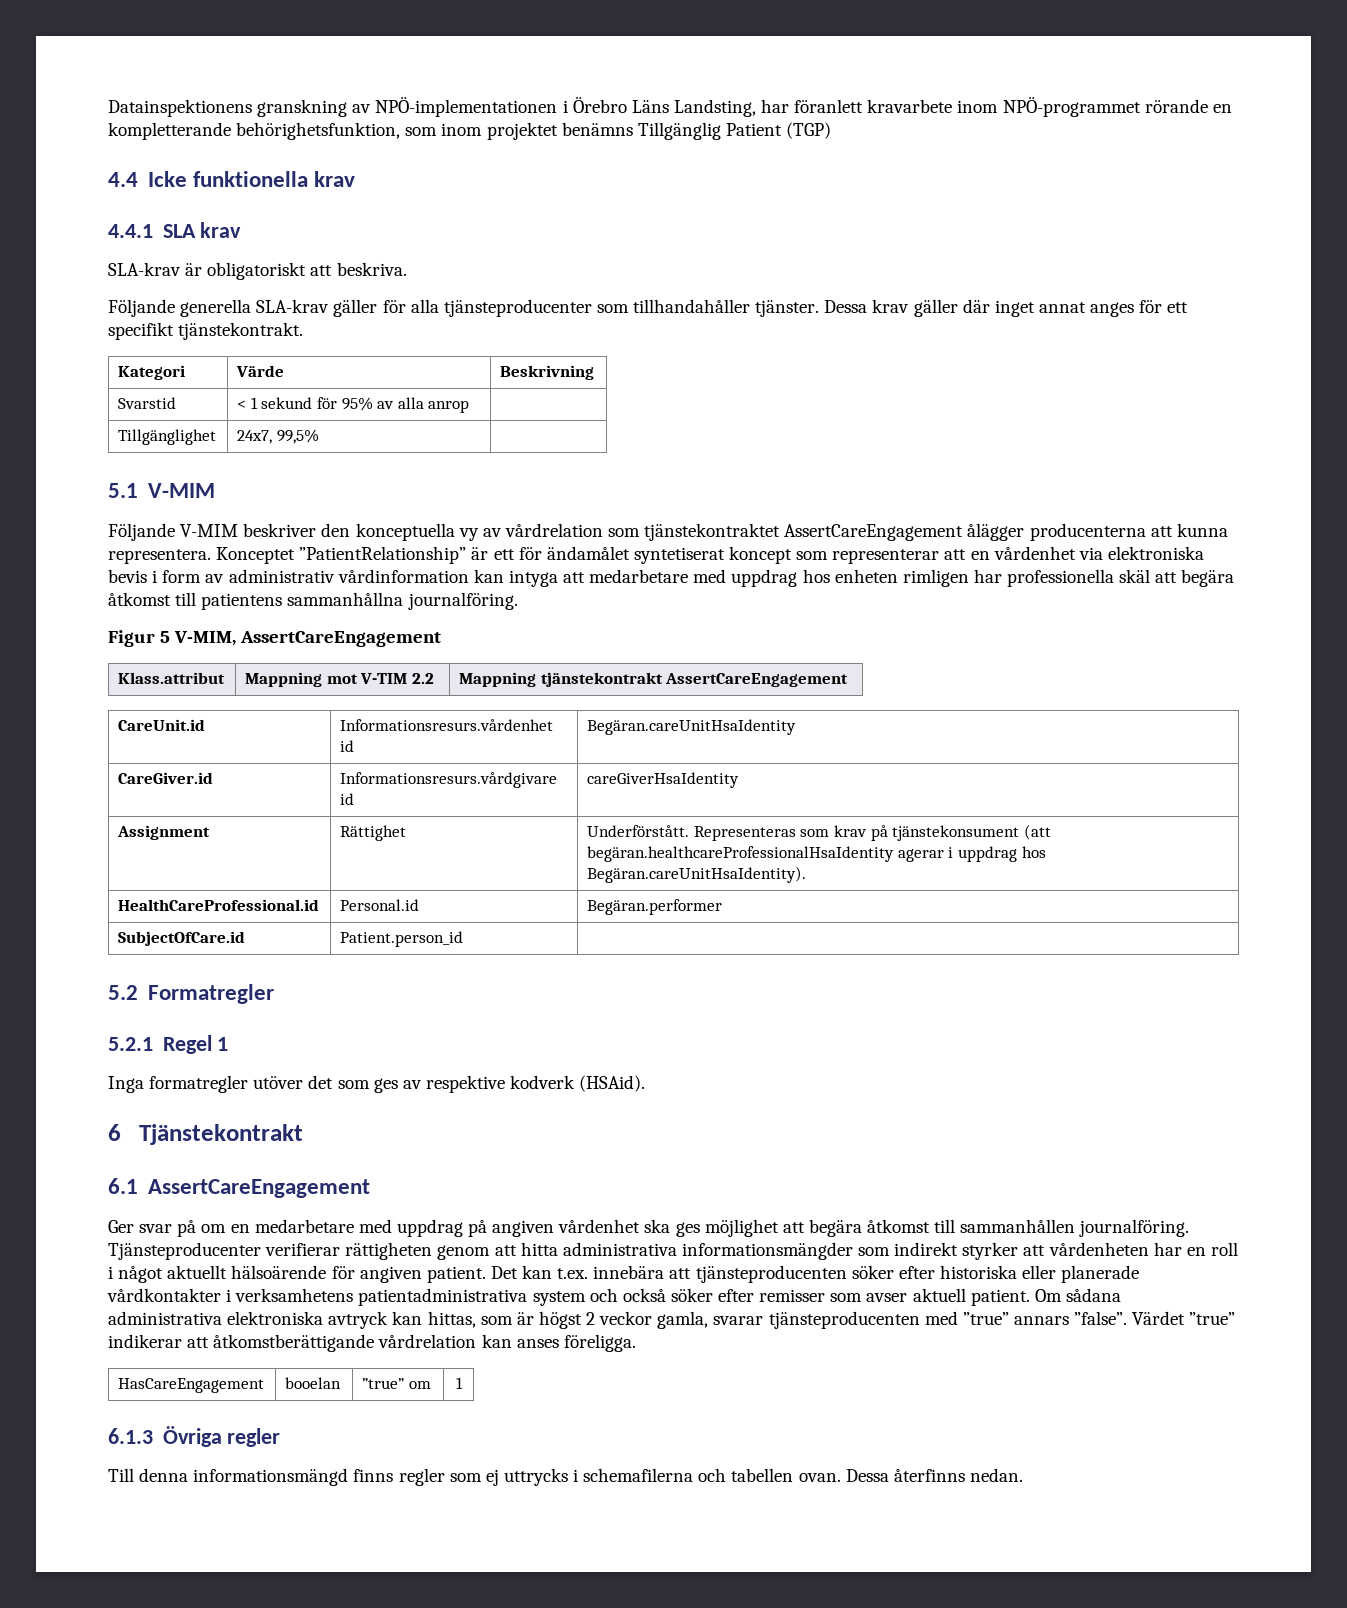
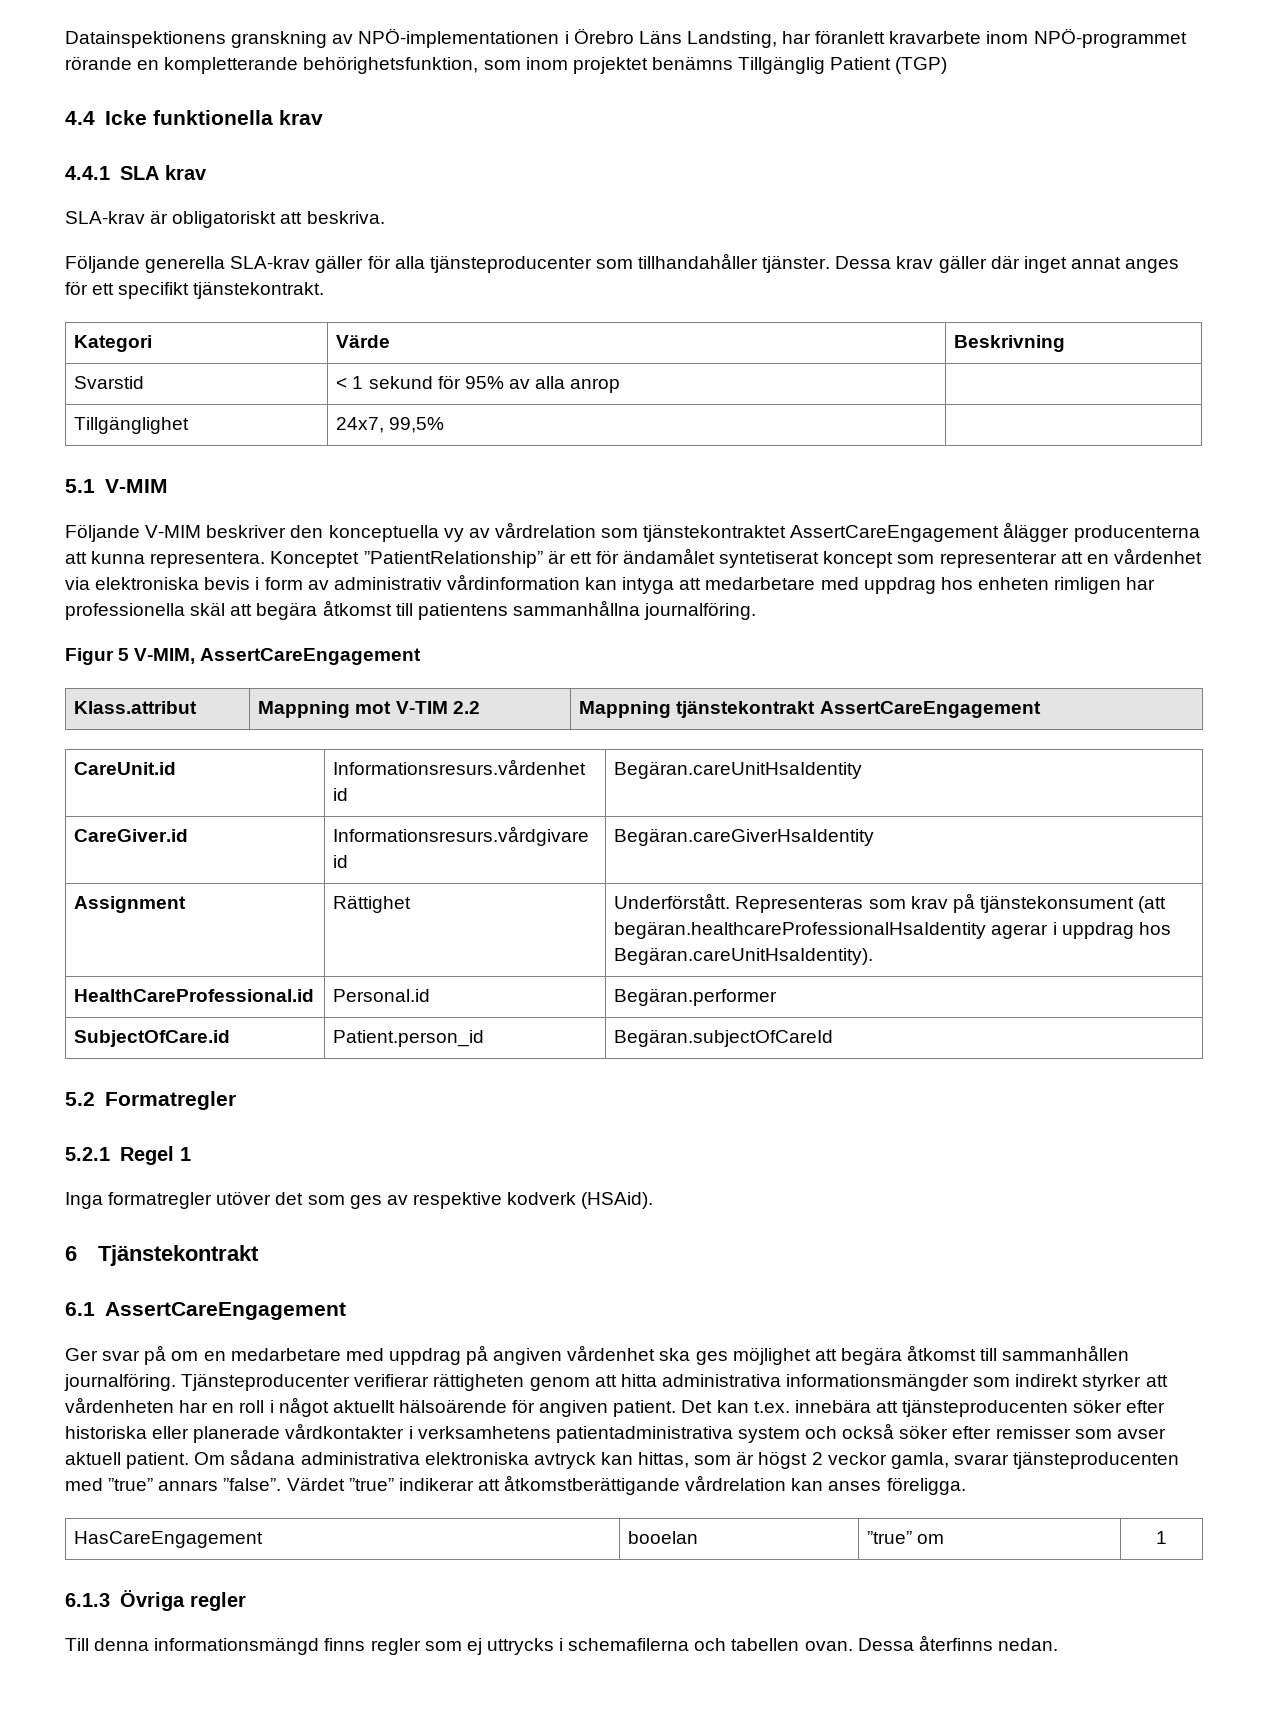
- CareGiver.id | Informationsresurs.vårdgivare id | careGiverHsaIdentity
+ CareGiver.id | Informationsresurs.vårdgivare id | Begäran.careGiverHsaIdentity
- SubjectOfCare.id | Patient.person_id |
+ SubjectOfCare.id | Patient.person_id | Begäran.subjectOfCareId

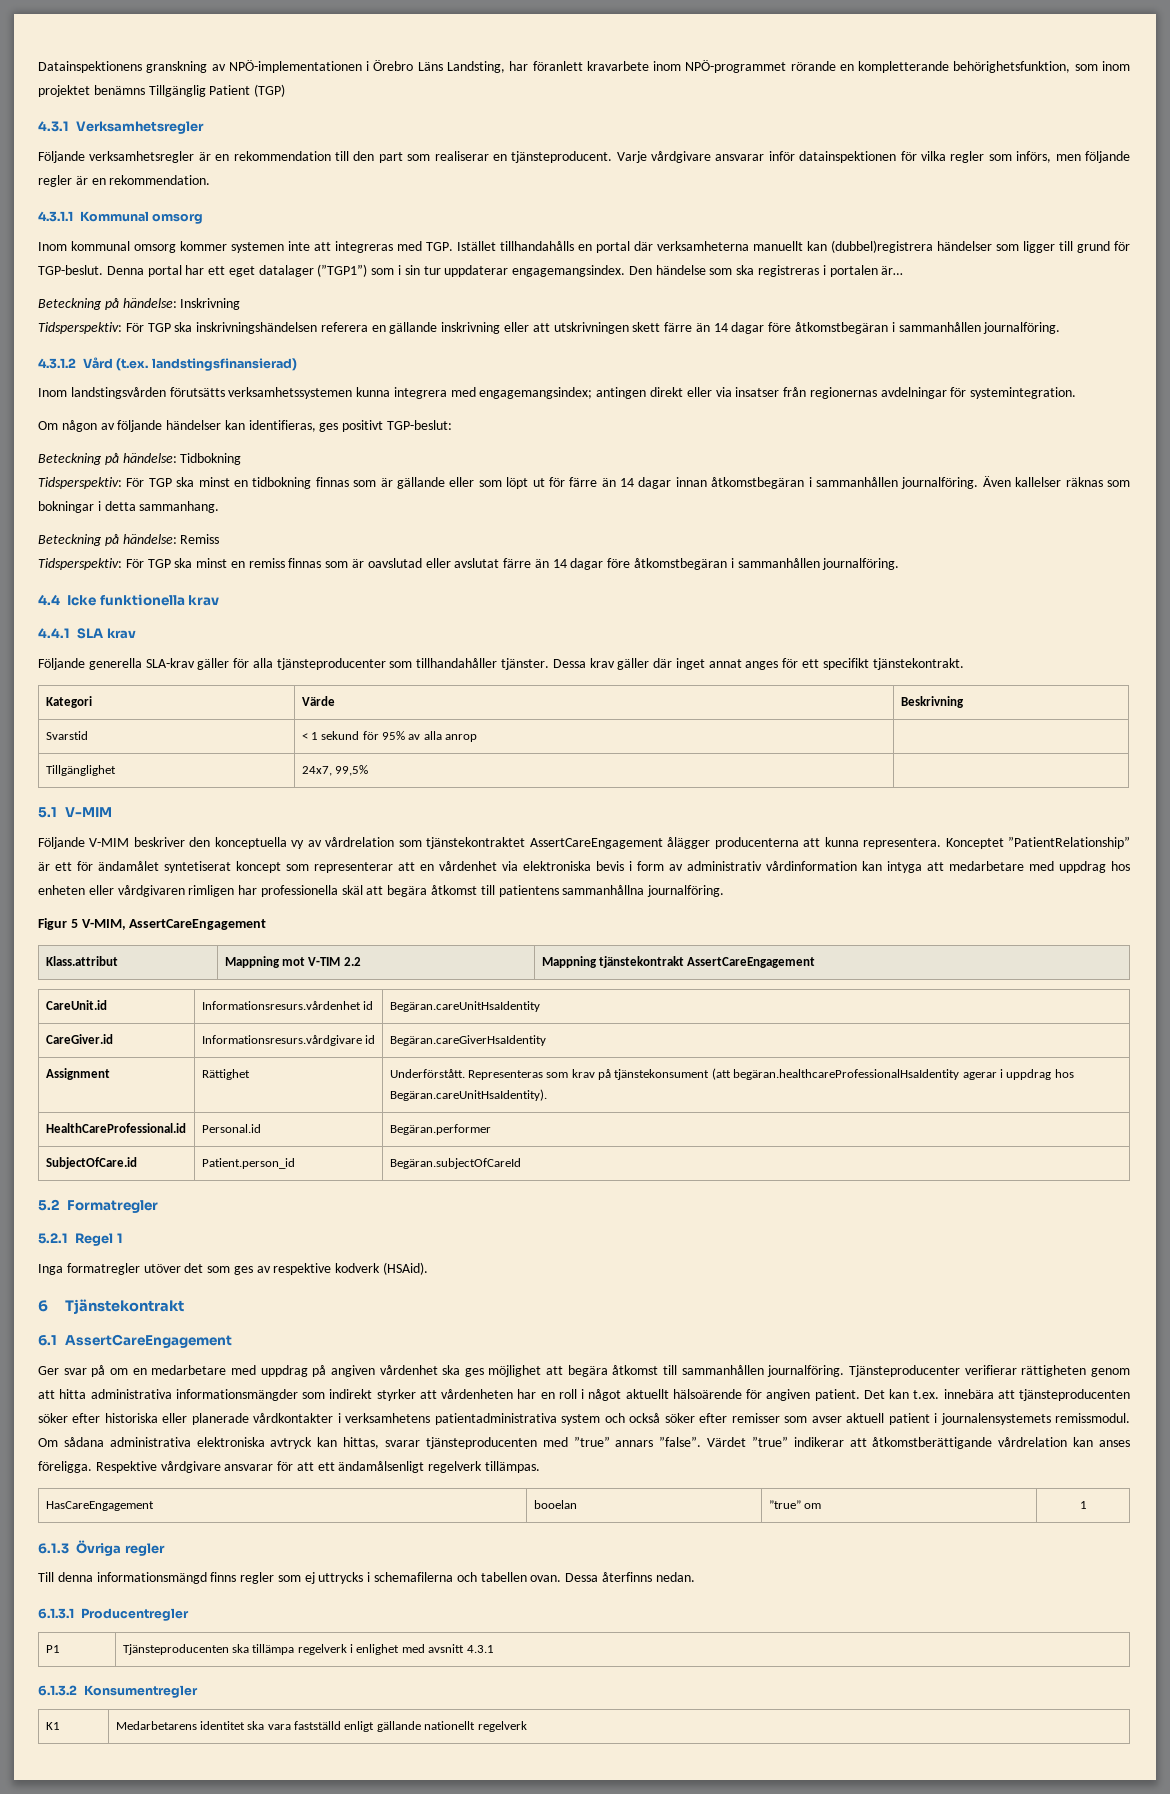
+ 4.3.1 Verksamhetsregler
+ Följande verksamhetsregler är en rekommendation till den part som realiserar en tjänsteproducent. Varje vårdgivare ansvarar inför datainspektionen för vilka regler som införs, men följande regler är en rekommendation.
+ 4.3.1.1 Kommunal omsorg
+ Inom kommunal omsorg kommer systemen inte att integreras med TGP. Istället tillhandahålls en portal där verksamheterna manuellt kan (dubbel)registrera händelser som ligger till grund för TGP-beslut. Denna portal har ett eget datalager (”TGP1”) som i sin tur uppdaterar engagemangsindex. Den händelse som ska registreras i portalen är…
+ Beteckning på händelse: Inskrivning
+ Tidsperspektiv: För TGP ska inskrivningshändelsen referera en gällande inskrivning eller att utskrivningen skett färre än 14 dagar före åtkomstbegäran i sammanhållen journalföring.
+ 4.3.1.2 Vård (t.ex. landstingsfinansierad)
+ Inom landstingsvården förutsätts verksamhetssystemen kunna integrera med engagemangsindex; antingen direkt eller via insatser från regionernas avdelningar för systemintegration.
+ Om någon av följande händelser kan identifieras, ges positivt TGP-beslut:
+ Beteckning på händelse: Tidbokning
+ Tidsperspektiv: För TGP ska minst en tidbokning finnas som är gällande eller som löpt ut för färre än 14 dagar innan åtkomstbegäran i sammanhållen journalföring. Även kallelser räknas som bokningar i detta sammanhang.
+ Beteckning på händelse: Remiss
+ Tidsperspektiv: För TGP ska minst en remiss finnas som är oavslutad eller avslutat färre än 14 dagar före åtkomstbegäran i sammanhållen journalföring.
- SLA-krav är obligatoriskt att beskriva.
- Konceptet ”PatientRelationship” är ett för ändamålet syntetiserat koncept som representerar att en vårdenhet via elektroniska bevis i form av administrativ vårdinformation kan intyga att medarbetare med uppdrag hos enheten rimligen har professionella skäl att begära åtkomst till patientens sammanhållna journalföring.
+ Konceptet ”PatientRelationship” är ett för ändamålet syntetiserat koncept som representerar att en vårdenhet via elektroniska bevis i form av administrativ vårdinformation kan intyga att medarbetare med uppdrag hos enheten eller vårdgivaren rimligen har professionella skäl att begära åtkomst till patientens sammanhållna journalföring.
- Det kan t.ex. innebära att tjänsteproducenten söker efter historiska eller planerade vårdkontakter i verksamhetens patientadministrativa system och också söker efter remisser som avser aktuell patient.
+ Det kan t.ex. innebära att tjänsteproducenten söker efter historiska eller planerade vårdkontakter i verksamhetens patientadministrativa system och också söker efter remisser som avser aktuell patient i journalensystemets remissmodul.
- Om sådana administrativa elektroniska avtryck kan hittas, som är högst 2 veckor gamla, svarar tjänsteproducenten med ”true” annars ”false”.
+ Om sådana administrativa elektroniska avtryck kan hittas, svarar tjänsteproducenten med ”true” annars ”false”.
+ Respektive vårdgivare ansvarar för att ett ändamålsenligt regelverk tillämpas.
+ 6.1.3.1 Producentregler
+ P1 | Tjänsteproducenten ska tillämpa regelverk i enlighet med avsnitt 4.3.1
+ 6.1.3.2 Konsumentregler
+ K1 | Medarbetarens identitet ska vara fastställd enligt gällande nationellt regelverk

